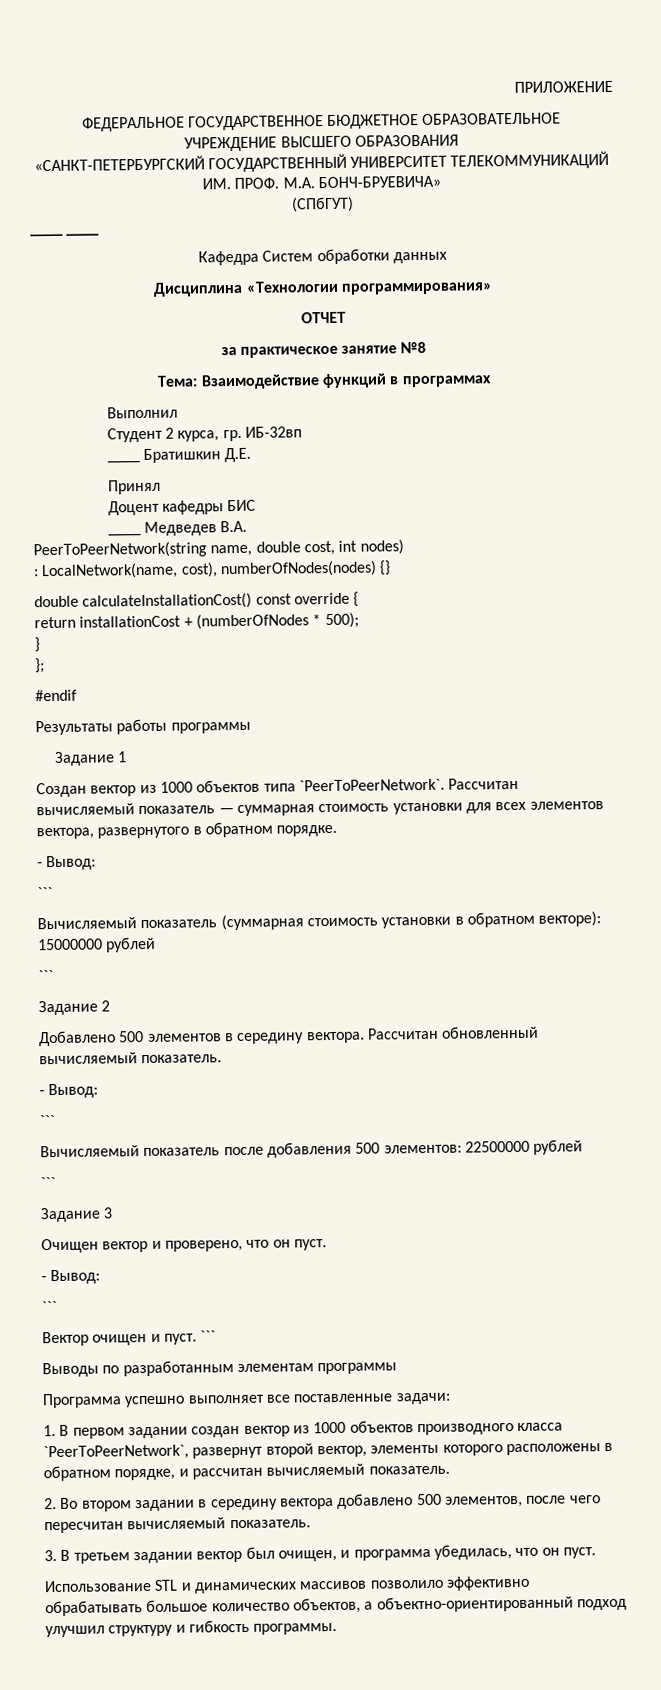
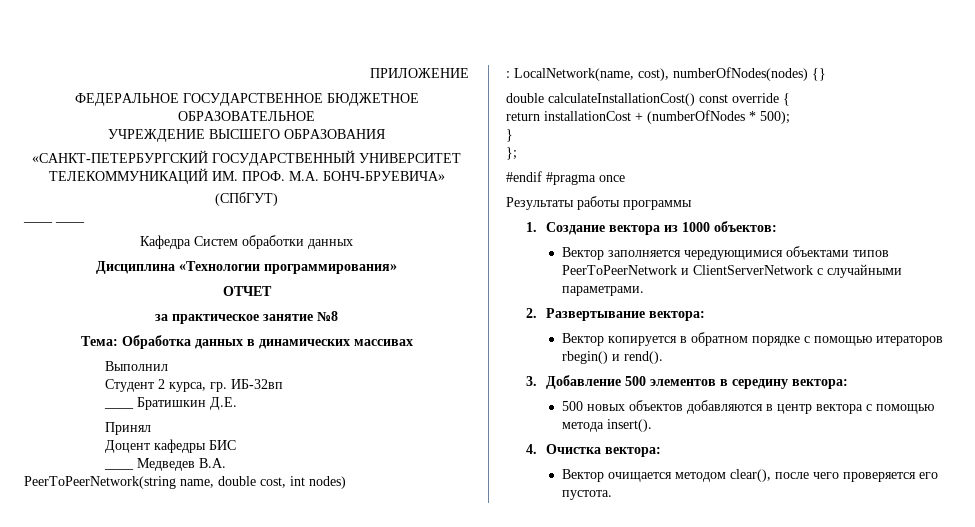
- Тема: Взаимодействие функций в программах
+ Тема: Обработка данных в динамических массивах
- #endif
+ #endif #pragma once
- Задание 1
- Создан вектор из 1000 объектов типа `PeerToPeerNetwork`. Рассчитан вычисляемый показатель — суммарная стоимость установки для всех элементов вектора, развернутого в обратном порядке.
- - Вывод:
- ```
- Вычисляемый показатель (суммарная стоимость установки в обратном векторе): 15000000 рублей
- ```
- Задание 2
- Добавлено 500 элементов в середину вектора. Рассчитан обновленный вычисляемый показатель.
- - Вывод:
- ```
- Вычисляемый показатель после добавления 500 элементов: 22500000 рублей
- ```
- Задание 3
- Очищен вектор и проверено, что он пуст.
- - Вывод:
- ```
- Вектор очищен и пуст. ```
- Выводы по разработанным элементам программы
- Программа успешно выполняет все поставленные задачи:
- 1. В первом задании создан вектор из 1000 объектов производного класса `PeerToPeerNetwork`, развернут второй вектор, элементы которого расположены в обратном порядке, и рассчитан вычисляемый показатель.
- 2. Во втором задании в середину вектора добавлено 500 элементов, после чего пересчитан вычисляемый показатель.
- 3. В третьем задании вектор был очищен, и программа убедилась, что он пуст.
- Использование STL и динамических массивов позволило эффективно обрабатывать большое количество объектов, а объектно-ориентированный подход улучшил структуру и гибкость программы.
+ 1. Создание вектора из 1000 объектов:
+ Вектор заполняется чередующимися объектами типов PeerToPeerNetwork и ClientServerNetwork с случайными параметрами.
+ 2. Развертывание вектора:
+ Вектор копируется в обратном порядке с помощью итераторов rbegin() и rend().
+ 3. Добавление 500 элементов в середину вектора:
+ 500 новых объектов добавляются в центр вектора с помощью метода insert().
+ 4. Очистка вектора:
+ Вектор очищается методом clear(), после чего проверяется его пустота.

